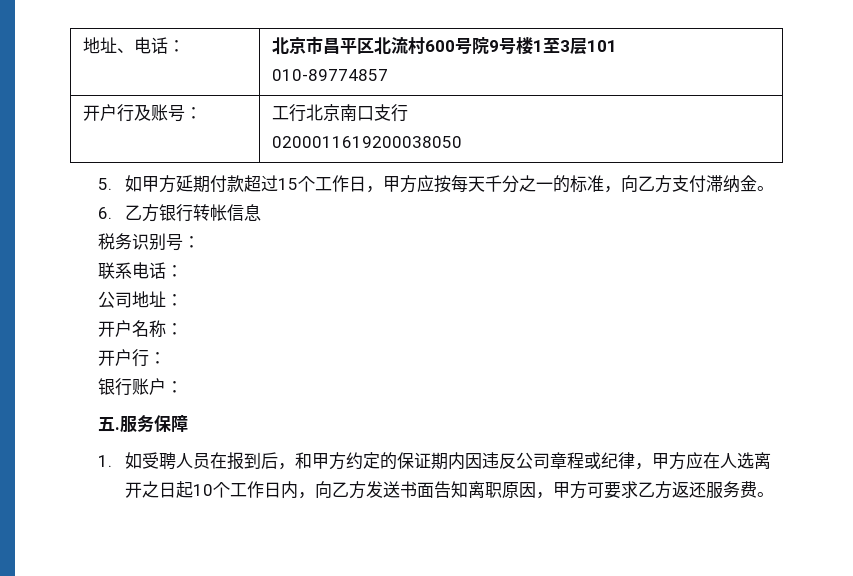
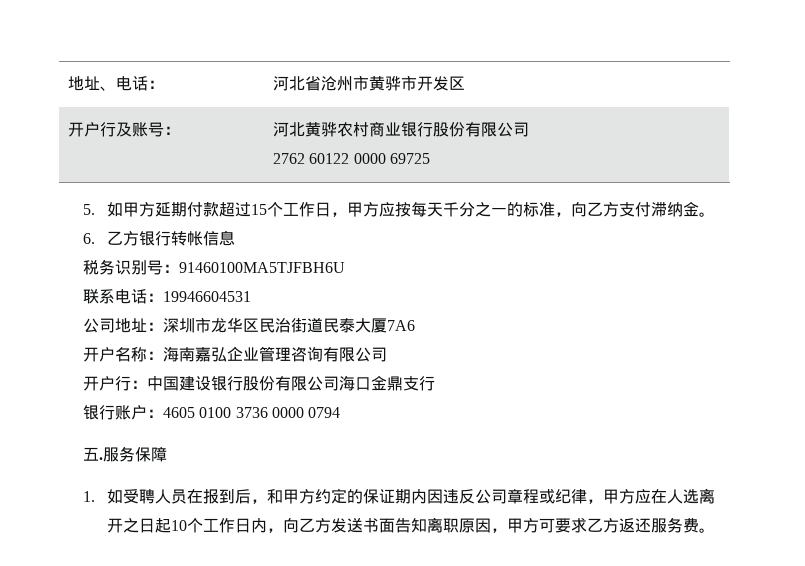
- 地址、电话： | 北京市昌平区北流村600号院9号楼1至3层101
- 010-89774857
- 开户行及账号： | 工行北京南口支行
- 0200011619200038050
+ 地址、电话： | 河北省沧州市黄骅市开发区
+ 开户行及账号： | 河北黄骅农村商业银行股份有限公司
+ 2762 60122 0000 69725
- 税务识别号：
+ 税务识别号：91460100MA5TJFBH6U
- 联系电话：
+ 联系电话：19946604531
- 公司地址：
- 开户名称：
- 开户行：
- 银行账户：
+ 公司地址：深圳市龙华区民治街道民泰大厦7A6
+ 开户名称：海南嘉弘企业管理咨询有限公司
+ 开户行：中国建设银行股份有限公司海口金鼎支行
+ 银行账户：4605 0100 3736 0000 0794

